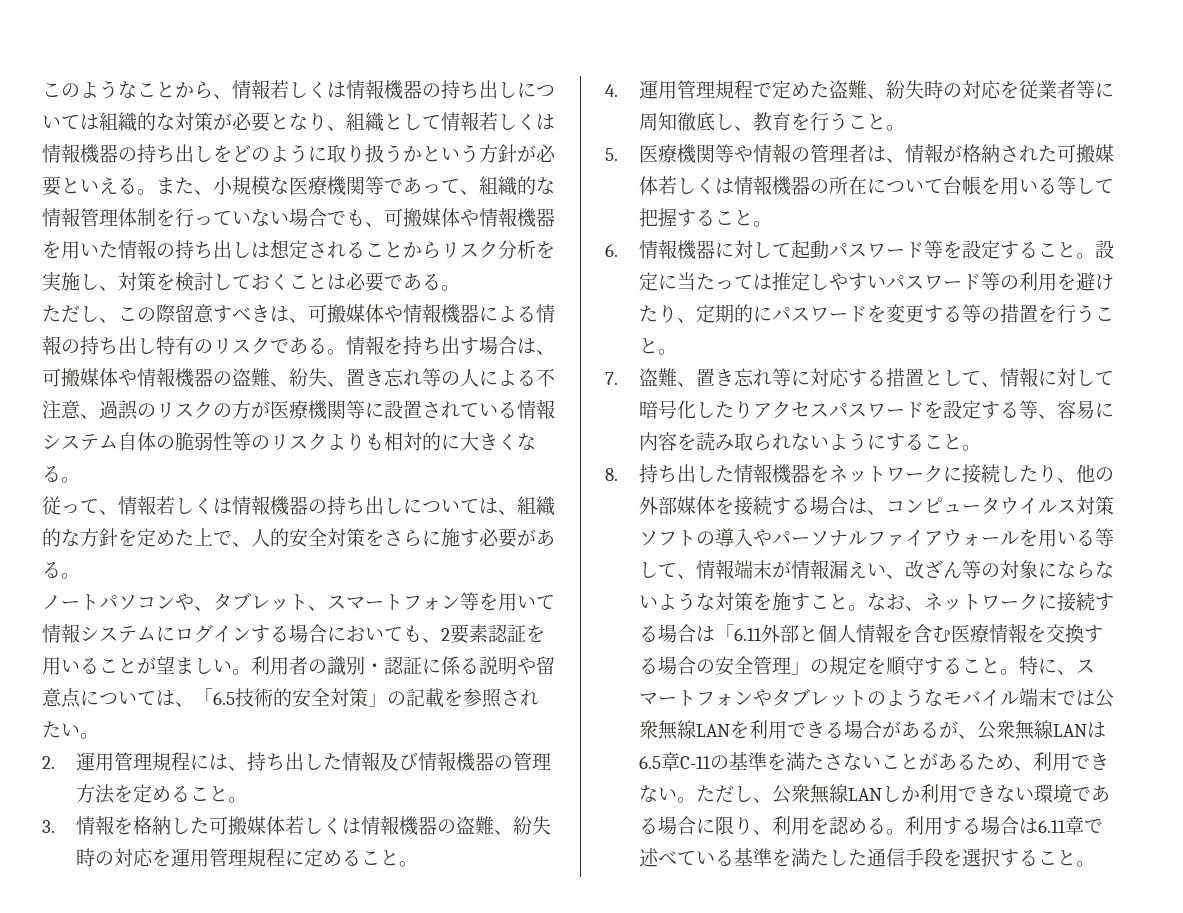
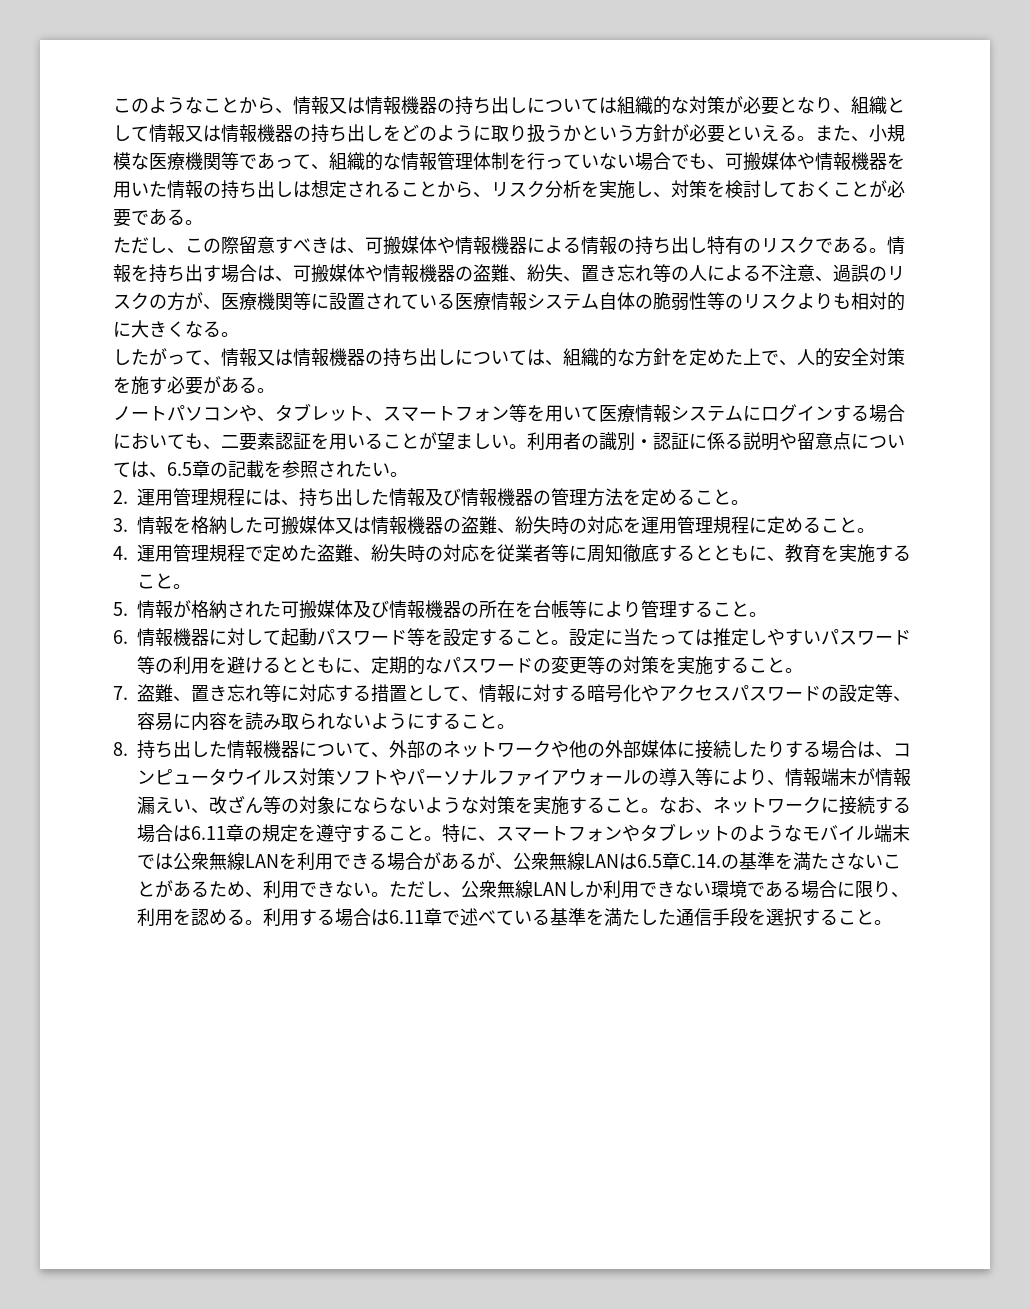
- このようなことから、情報若しくは情報機器の持ち出しについては組織的な対策が必要となり、組織として情報若しくは情報機器の持ち出しをどのように取り扱うかという方針が必要といえる。
+ このようなことから、情報又は情報機器の持ち出しについては組織的な対策が必要となり、組織として情報又は情報機器の持ち出しをどのように取り扱うかという方針が必要といえる。
- また、小規模な医療機関等であって、組織的な情報管理体制を行っていない場合でも、可搬媒体や情報機器を用いた情報の持ち出しは想定されることからリスク分析を実施し、対策を検討しておくことは必要である。
+ また、小規模な医療機関等であって、組織的な情報管理体制を行っていない場合でも、可搬媒体や情報機器を用いた情報の持ち出しは想定されることから、リスク分析を実施し、対策を検討しておくことが必要である。
- 情報を持ち出す場合は、可搬媒体や情報機器の盗難、紛失、置き忘れ等の人による不注意、過誤のリスクの方が医療機関等に設置されている情報システム自体の脆弱性等のリスクよりも相対的に大きくなる。
+ 情報を持ち出す場合は、可搬媒体や情報機器の盗難、紛失、置き忘れ等の人による不注意、過誤のリスクの方が、医療機関等に設置されている医療情報システム自体の脆弱性等のリスクよりも相対的に大きくなる。
- 従って、情報若しくは情報機器の持ち出しについては、組織的な方針を定めた上で、人的安全対策をさらに施す必要がある。
+ したがって、情報又は情報機器の持ち出しについては、組織的な方針を定めた上で、人的安全対策を施す必要がある。
- ノートパソコンや、タブレット、スマートフォン等を用いて情報システムにログインする場合においても、2要素認証を用いることが望ましい。
+ ノートパソコンや、タブレット、スマートフォン等を用いて医療情報システムにログインする場合においても、二要素認証を用いることが望ましい。
- 利用者の識別・認証に係る説明や留意点については、「6.5技術的安全対策」の記載を参照されたい。
+ 利用者の識別・認証に係る説明や留意点については、6.5章の記載を参照されたい。
- 3.情報を格納した可搬媒体若しくは情報機器の盗難、紛失時の対応を運用管理規程に定めること。
+ 3.情報を格納した可搬媒体又は情報機器の盗難、紛失時の対応を運用管理規程に定めること。
- 4.運用管理規程で定めた盗難、紛失時の対応を従業者等に周知徹底し、教育を行うこと。
- 5.医療機関等や情報の管理者は、情報が格納された可搬媒体若しくは情報機器の所在について台帳を用いる等して把握すること。
+ 4.運用管理規程で定めた盗難、紛失時の対応を従業者等に周知徹底するとともに、教育を実施すること。
+ 5.情報が格納された可搬媒体及び情報機器の所在を台帳等により管理すること。
- 設定に当たっては推定しやすいパスワード等の利用を避けたり、定期的にパスワードを変更する等の措置を行うこと。
+ 設定に当たっては推定しやすいパスワード等の利用を避けるとともに、定期的なパスワードの変更等の対策を実施すること。
- 7.盗難、置き忘れ等に対応する措置として、情報に対して暗号化したりアクセスパスワードを設定する等、容易に内容を読み取られないようにすること。
+ 7.盗難、置き忘れ等に対応する措置として、情報に対する暗号化やアクセスパスワードの設定等、容易に内容を読み取られないようにすること。
- 8.持ち出した情報機器をネットワークに接続したり、他の外部媒体を接続する場合は、コンピュータウイルス対策ソフトの導入やパーソナルファイアウォールを用いる等して、情報端末が情報漏えい、改ざん等の対象にならないような対策を施すこと。
+ 8.持ち出した情報機器について、外部のネットワークや他の外部媒体に接続したりする場合は、コンピュータウイルス対策ソフトやパーソナルファイアウォールの導入等により、情報端末が情報漏えい、改ざん等の対象にならないような対策を実施すること。
- なお、ネットワークに接続する場合は「6.11外部と個人情報を含む医療情報を交換する場合の安全管理」の規定を順守すること。
+ なお、ネットワークに接続する場合は6.11章の規定を遵守すること。
- 特に、スマートフォンやタブレットのようなモバイル端末では公衆無線LANを利用できる場合があるが、公衆無線LANは6.5章C-11の基準を満たさないことがあるため、利用できない。
+ 特に、スマートフォンやタブレットのようなモバイル端末では公衆無線LANを利用できる場合があるが、公衆無線LANは6.5章C.14.の基準を満たさないことがあるため、利用できない。

